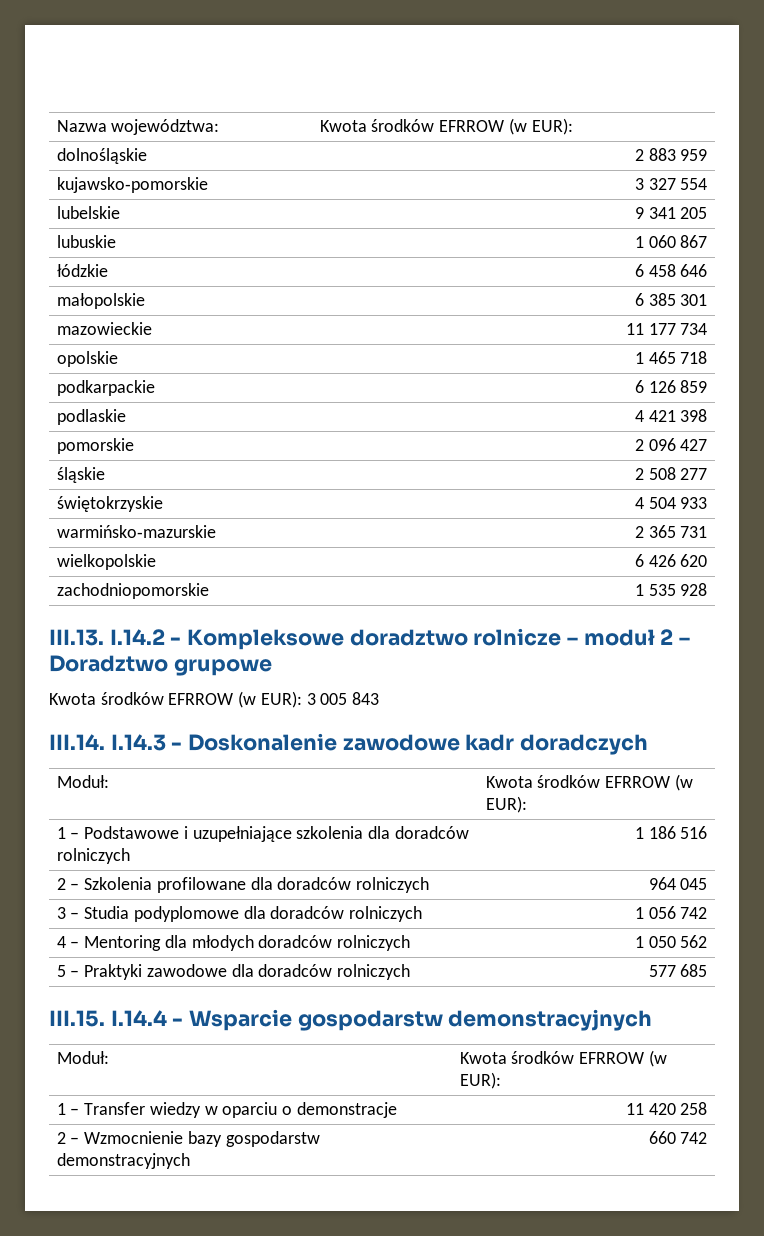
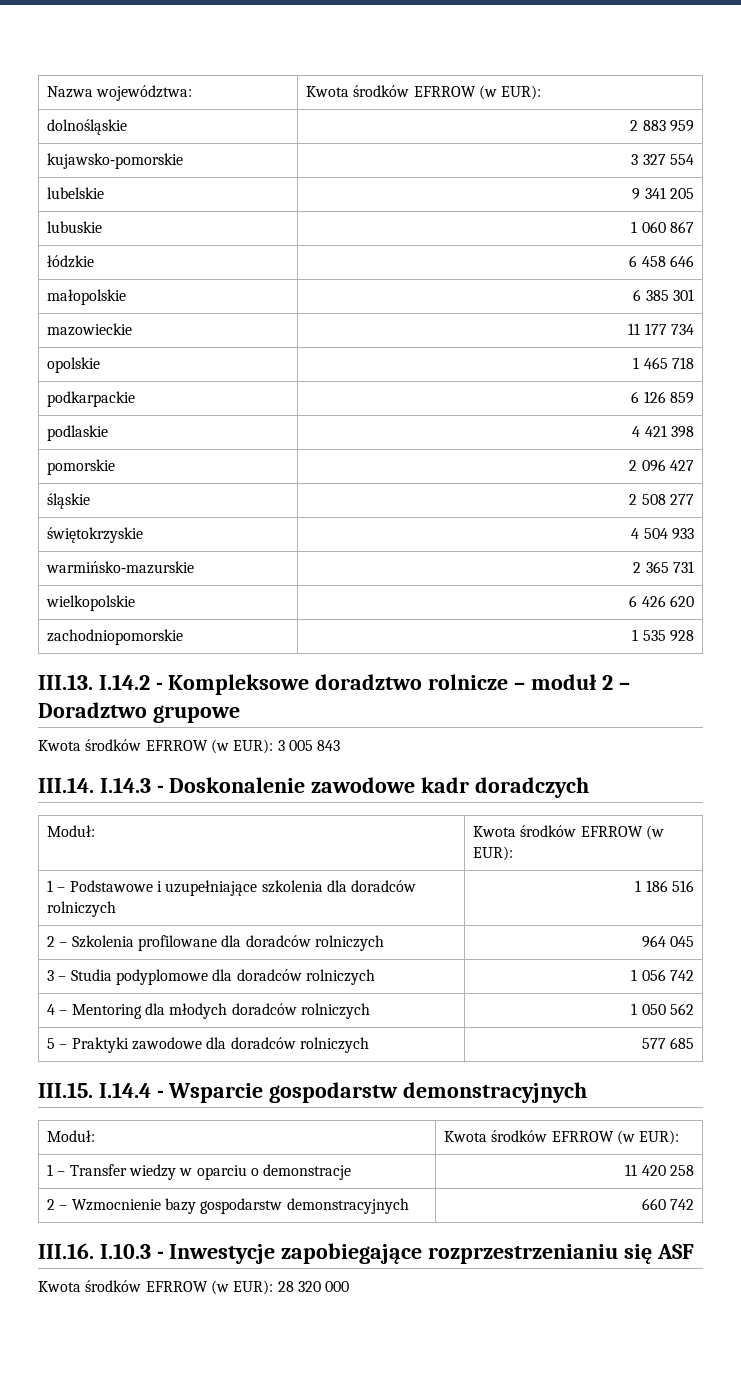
+ III.16. I.10.3 - Inwestycje zapobiegające rozprzestrzenianiu się ASF
+ Kwota środków EFRROW (w EUR): 28 320 000

